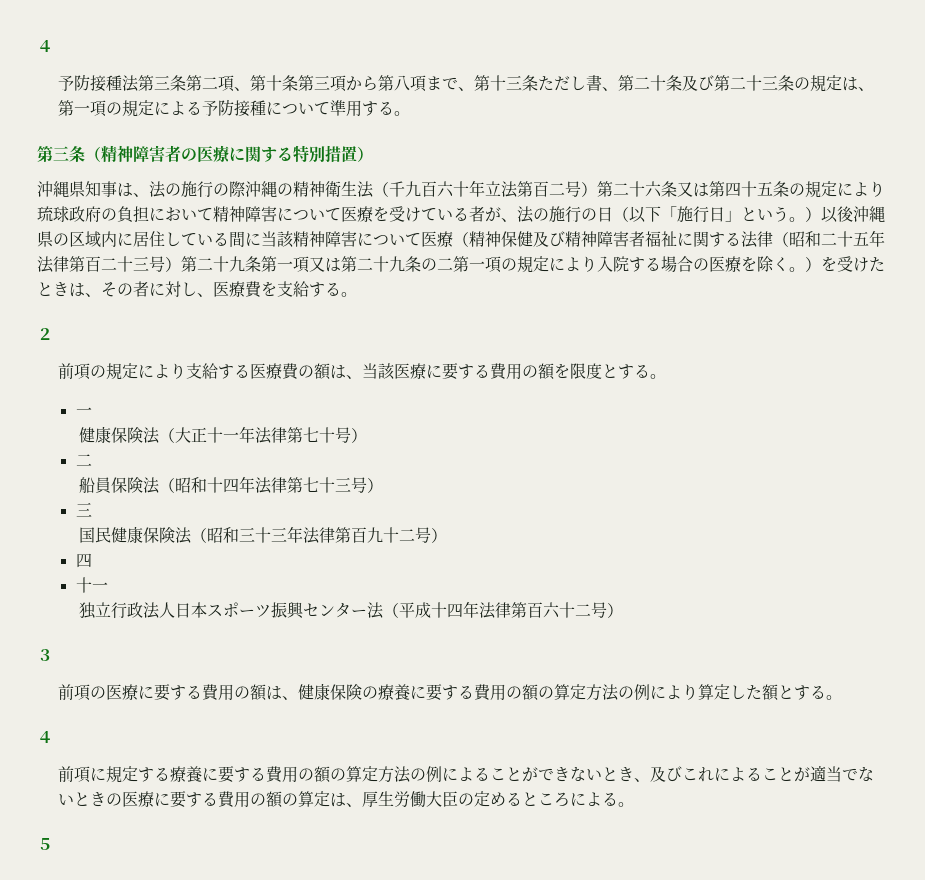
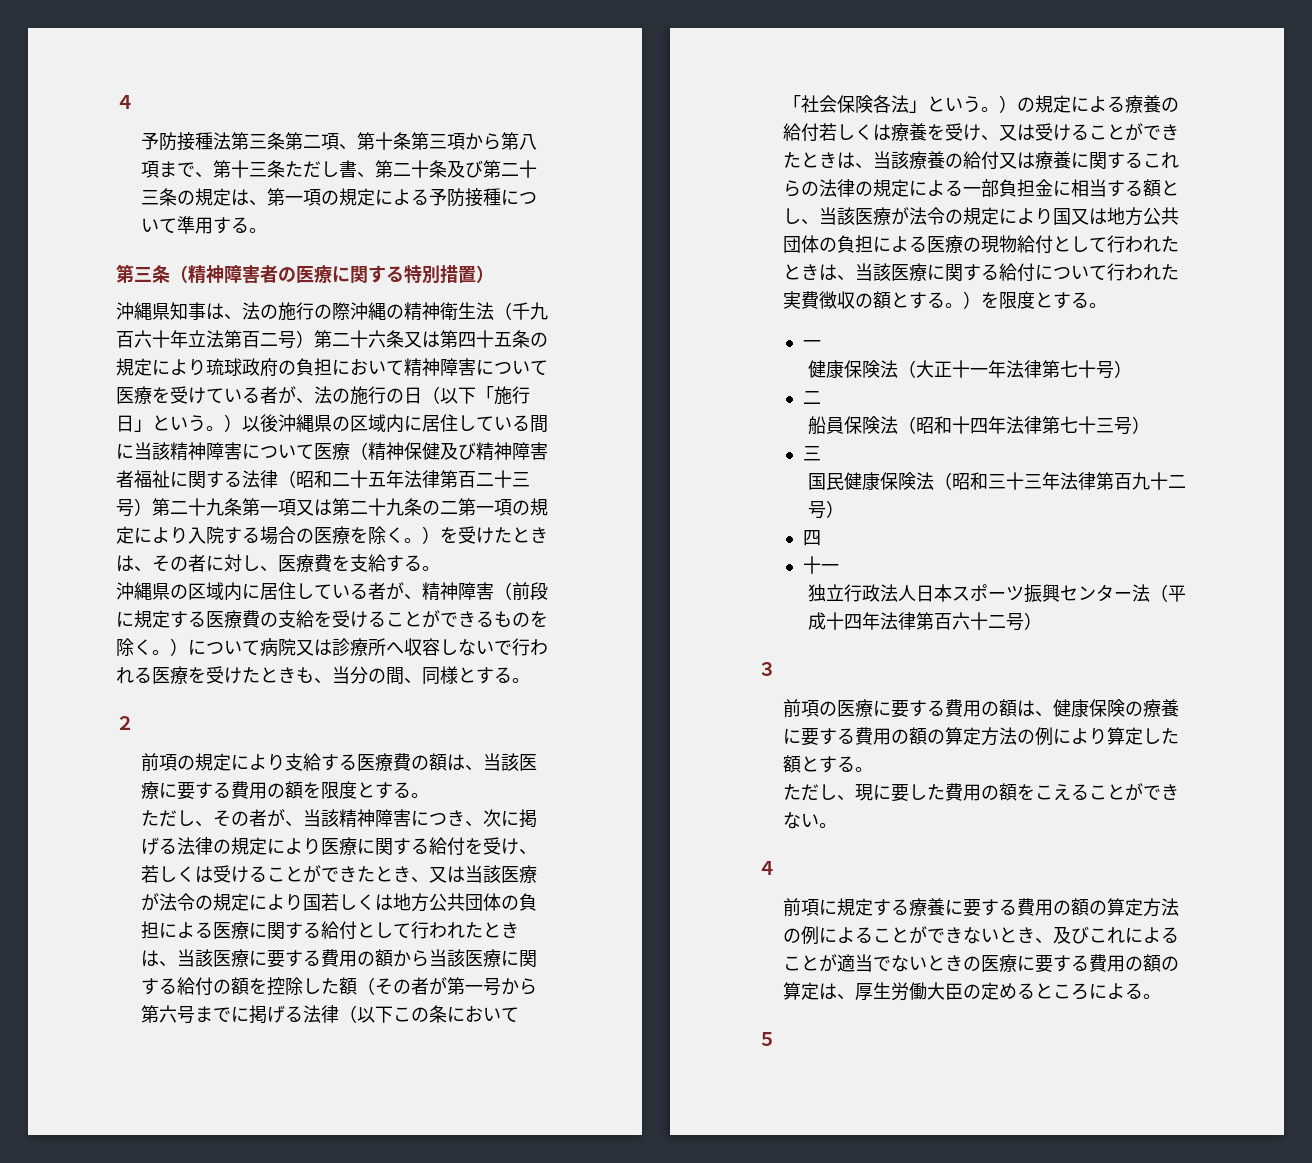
+ 沖縄県の区域内に居住している者が、精神障害（前段に規定する医療費の支給を受けることができるものを除く。）について病院又は診療所へ収容しないで行われる医療を受けたときも、当分の間、同様とする。
+ ただし、その者が、当該精神障害につき、次に掲げる法律の規定により医療に関する給付を受け、若しくは受けることができたとき、又は当該医療が法令の規定により国若しくは地方公共団体の負担による医療に関する給付として行われたときは、当該医療に要する費用の額から当該医療に関する給付の額を控除した額（その者が第一号から第六号までに掲げる法律（以下この条において「社会保険各法」という。）の規定による療養の給付若しくは療養を受け、又は受けることができたときは、当該療養の給付又は療養に関するこれらの法律の規定による一部負担金に相当する額とし、当該医療が法令の規定により国又は地方公共団体の負担による医療の現物給付として行われたときは、当該医療に関する給付について行われた実費徴収の額とする。）を限度とする。
+ ただし、現に要した費用の額をこえることができない。

